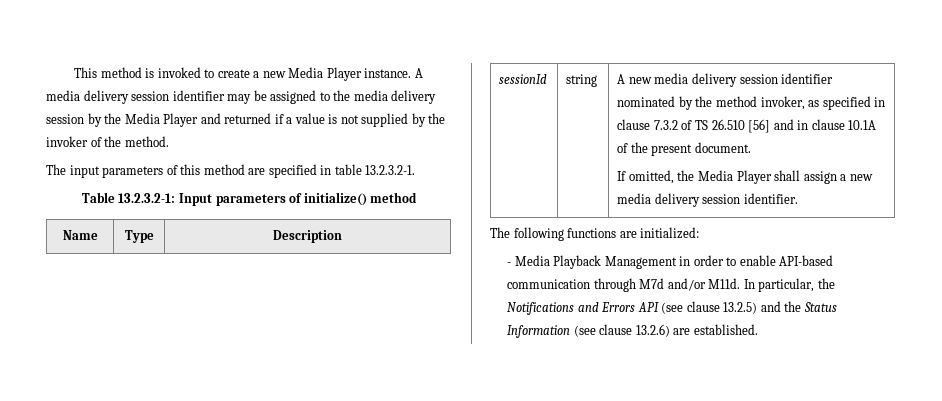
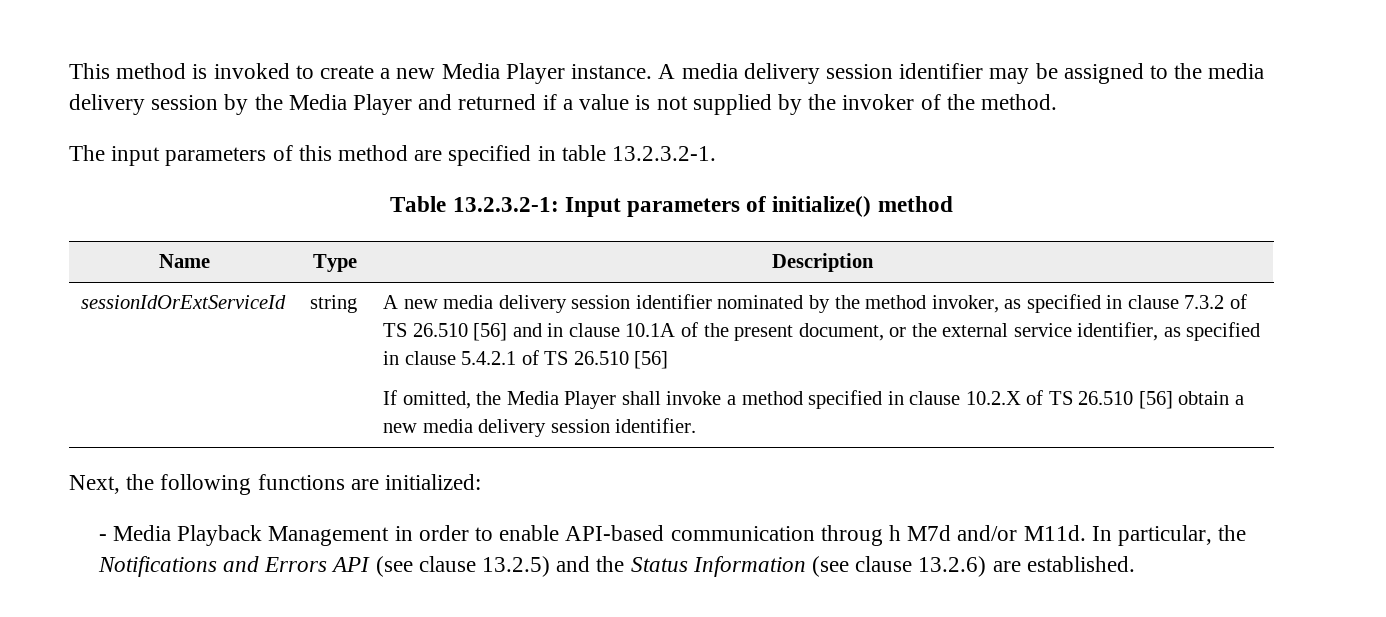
- sessionId
+ sessionIdOrExtServiceId
- A new media delivery session identifier nominated by the method invoker, as specified in clause 7.3.2 of TS 26.510 [56] and in clause 10.1A of the present document.
+ A new media delivery session identifier nominated by the method invoker, as specified in clause 7.3.2 of TS 26.510 [56] and in clause 10.1A of the present document, or the external service identifier, as specified in clause 5.4.2.1 of TS 26.510 [56]
- If omitted, the Media Player shall assign a new media delivery session identifier.
+ If omitted, the Media Player shall invoke a method specified in clause 10.2.X of TS 26.510 [56] obtain a new media delivery session identifier.
- The following functions are initialized:
+ Next, the following functions are initialized:
- - Media Playback Management in order to enable API-based communication through M7d and/or M11d.
+ - Media Playback Management in order to enable API-based communication throug h M7d and/or M11d.

